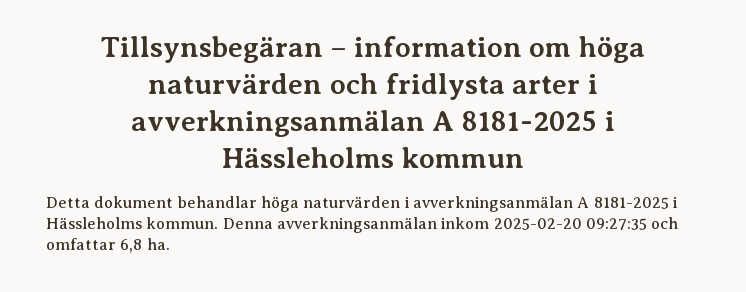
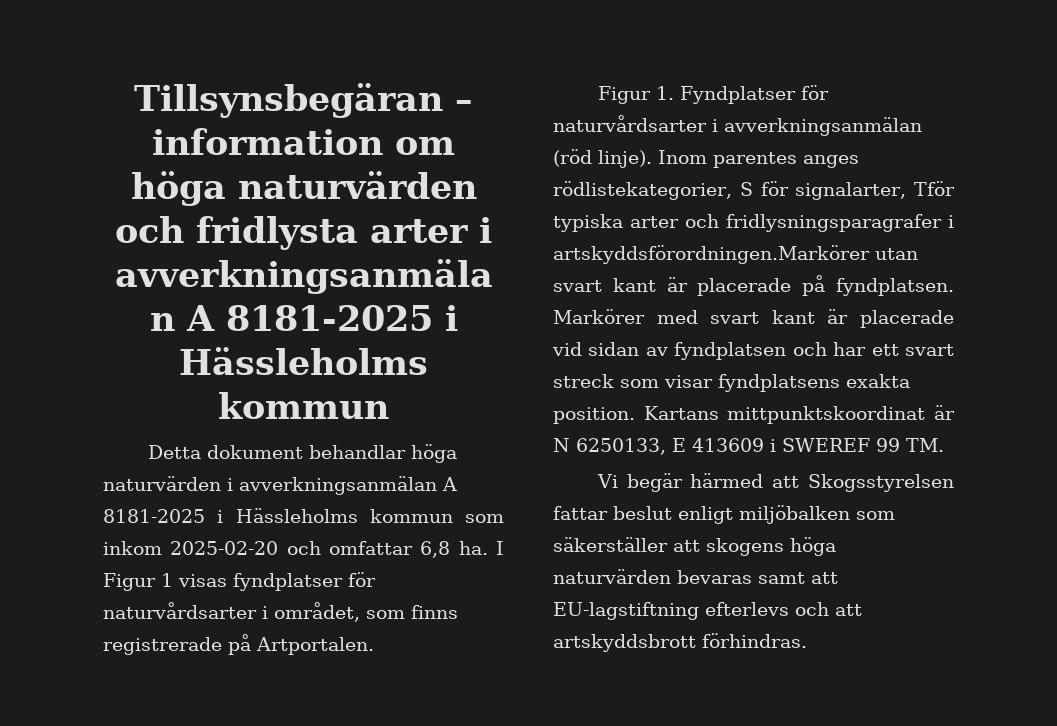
- Detta dokument behandlar höga naturvärden i avverkningsanmälan A 8181-2025 i Hässleholms kommun. Denna avverkningsanmälan inkom 2025-02-20 09:27:35 och omfattar 6,8 ha.
+ Detta dokument behandlar höga naturvärden i avverkningsanmälan A 8181-2025 i Hässleholms kommun som inkom 2025-02-20 och omfattar 6,8 ha.
+ I Figur 1 visas fyndplatser för naturvårdsarter i området, som finns registrerade på Artportalen.
+ Figur 1. Fyndplatser för naturvårdsarter i avverkningsanmälan (röd linje). Inom parentes anges rödlistekategorier, S för signalarter, Tför typiska arter och fridlysningsparagrafer i artskyddsförordningen.Markörer utan svart kant är placerade på fyndplatsen. Markörer med svart kant är placerade vid sidan av fyndplatsen och har ett svart streck som visar fyndplatsens exakta position. Kartans mittpunktskoordinat är N 6250133, E 413609 i SWEREF 99 TM.
+ Vi begär härmed att Skogsstyrelsen fattar beslut enligt miljöbalken som säkerställer att skogens höga naturvärden bevaras samt att EU-lagstiftning efterlevs och att artskyddsbrott förhindras.

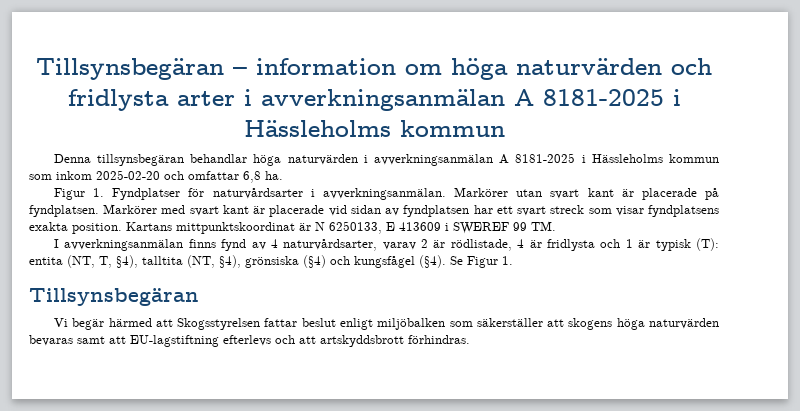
- Detta dokument behandlar höga naturvärden i avverkningsanmälan A 8181-2025 i Hässleholms kommun som inkom 2025-02-20 och omfattar 6,8 ha. I Figur 1 visas fyndplatser för naturvårdsarter i området, som finns registrerade på Artportalen.
+ Denna tillsynsbegäran behandlar höga naturvärden i avverkningsanmälan A 8181-2025 i Hässleholms kommun som inkom 2025-02-20 och omfattar 6,8 ha.
- Figur 1. Fyndplatser för naturvårdsarter i avverkningsanmälan (röd linje). Inom parentes anges rödlistekategorier, S för signalarter, Tför typiska arter och fridlysningsparagrafer i artskyddsförordningen.Markörer utan svart kant är placerade på fyndplatsen.
+ Figur 1. Fyndplatser för naturvårdsarter i avverkningsanmälan. Markörer utan svart kant är placerade på fyndplatsen.
- Markörer med svart kant är placerade vid sidan av fyndplatsen och har ett svart streck som visar fyndplatsens exakta position.
+ Markörer med svart kant är placerade vid sidan av fyndplatsen har ett svart streck som visar fyndplatsens exakta position.
+ I avverkningsanmälan finns fynd av 4 naturvårdsarter, varav 2 är rödlistade, 4 är fridlysta och 1 är typisk (T): entita (NT, T, §4), talltita (NT, §4), grönsiska (§4) och kungsfågel (§4). Se Figur 1.
+ Tillsynsbegäran

